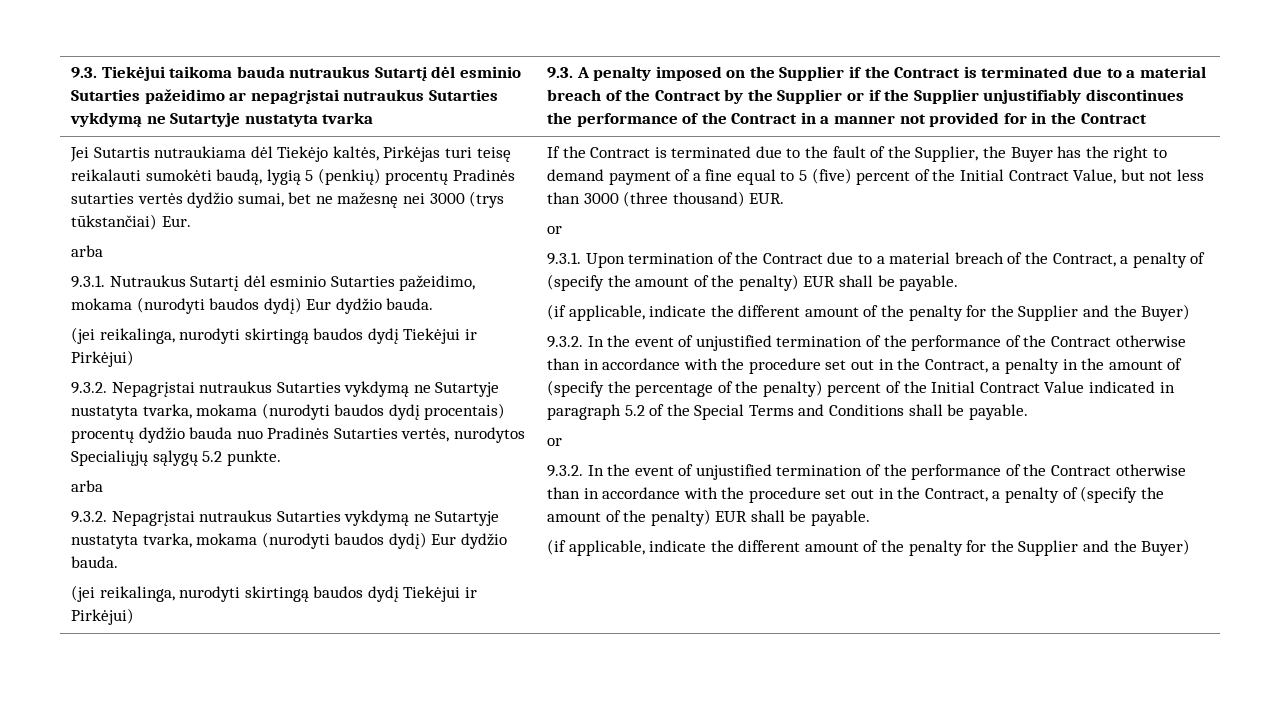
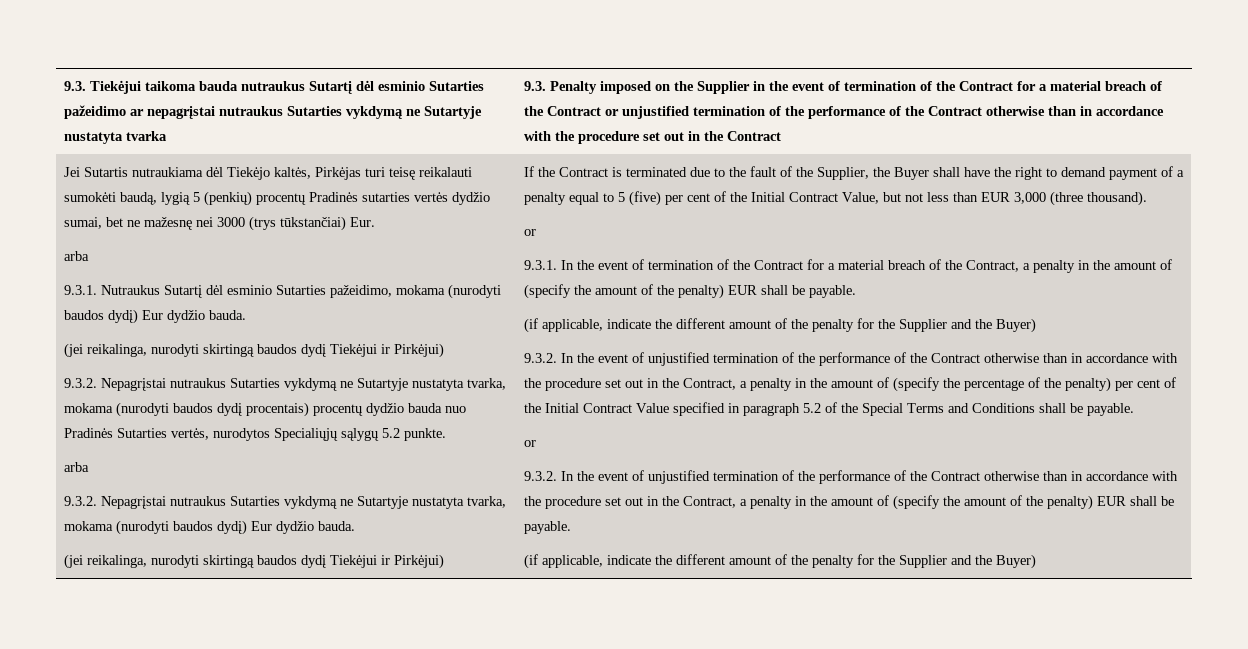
- 9.3. A penalty imposed on the Supplier if the Contract is terminated due to a material breach of the Contract by the Supplier or if the Supplier unjustifiably discontinues the performance of the Contract in a manner not provided for in the Contract
+ 9.3. Penalty imposed on the Supplier in the event of termination of the Contract for a material breach of the Contract or unjustified termination of the performance of the Contract otherwise than in accordance with the procedure set out in the Contract
- If the Contract is terminated due to the fault of the Supplier, the Buyer has the right to demand payment of a fine equal to 5 (five) percent of the Initial Contract Value, but not less than 3000 (three thousand) EUR.
+ If the Contract is terminated due to the fault of the Supplier, the Buyer shall have the right to demand payment of a penalty equal to 5 (five) per cent of the Initial Contract Value, but not less than EUR 3,000 (three thousand).
  or
- 9.3.1. Upon termination of the Contract due to a material breach of the Contract, a penalty of (specify the amount of the penalty) EUR shall be payable.
+ 9.3.1. In the event of termination of the Contract for a material breach of the Contract, a penalty in the amount of (specify the amount of the penalty) EUR shall be payable.
- 9.3.2. In the event of unjustified termination of the performance of the Contract otherwise than in accordance with the procedure set out in the Contract, a penalty in the amount of (specify the percentage of the penalty) percent of the Initial Contract Value indicated in paragraph 5.2 of the Special Terms and Conditions shall be payable.
+ 9.3.2. In the event of unjustified termination of the performance of the Contract otherwise than in accordance with the procedure set out in the Contract, a penalty in the amount of (specify the percentage of the penalty) per cent of the Initial Contract Value specified in paragraph 5.2 of the Special Terms and Conditions shall be payable.
- 9.3.2. In the event of unjustified termination of the performance of the Contract otherwise than in accordance with the procedure set out in the Contract, a penalty of (specify the amount of the penalty) EUR shall be payable.
+ 9.3.2. In the event of unjustified termination of the performance of the Contract otherwise than in accordance with the procedure set out in the Contract, a penalty in the amount of (specify the amount of the penalty) EUR shall be payable.

